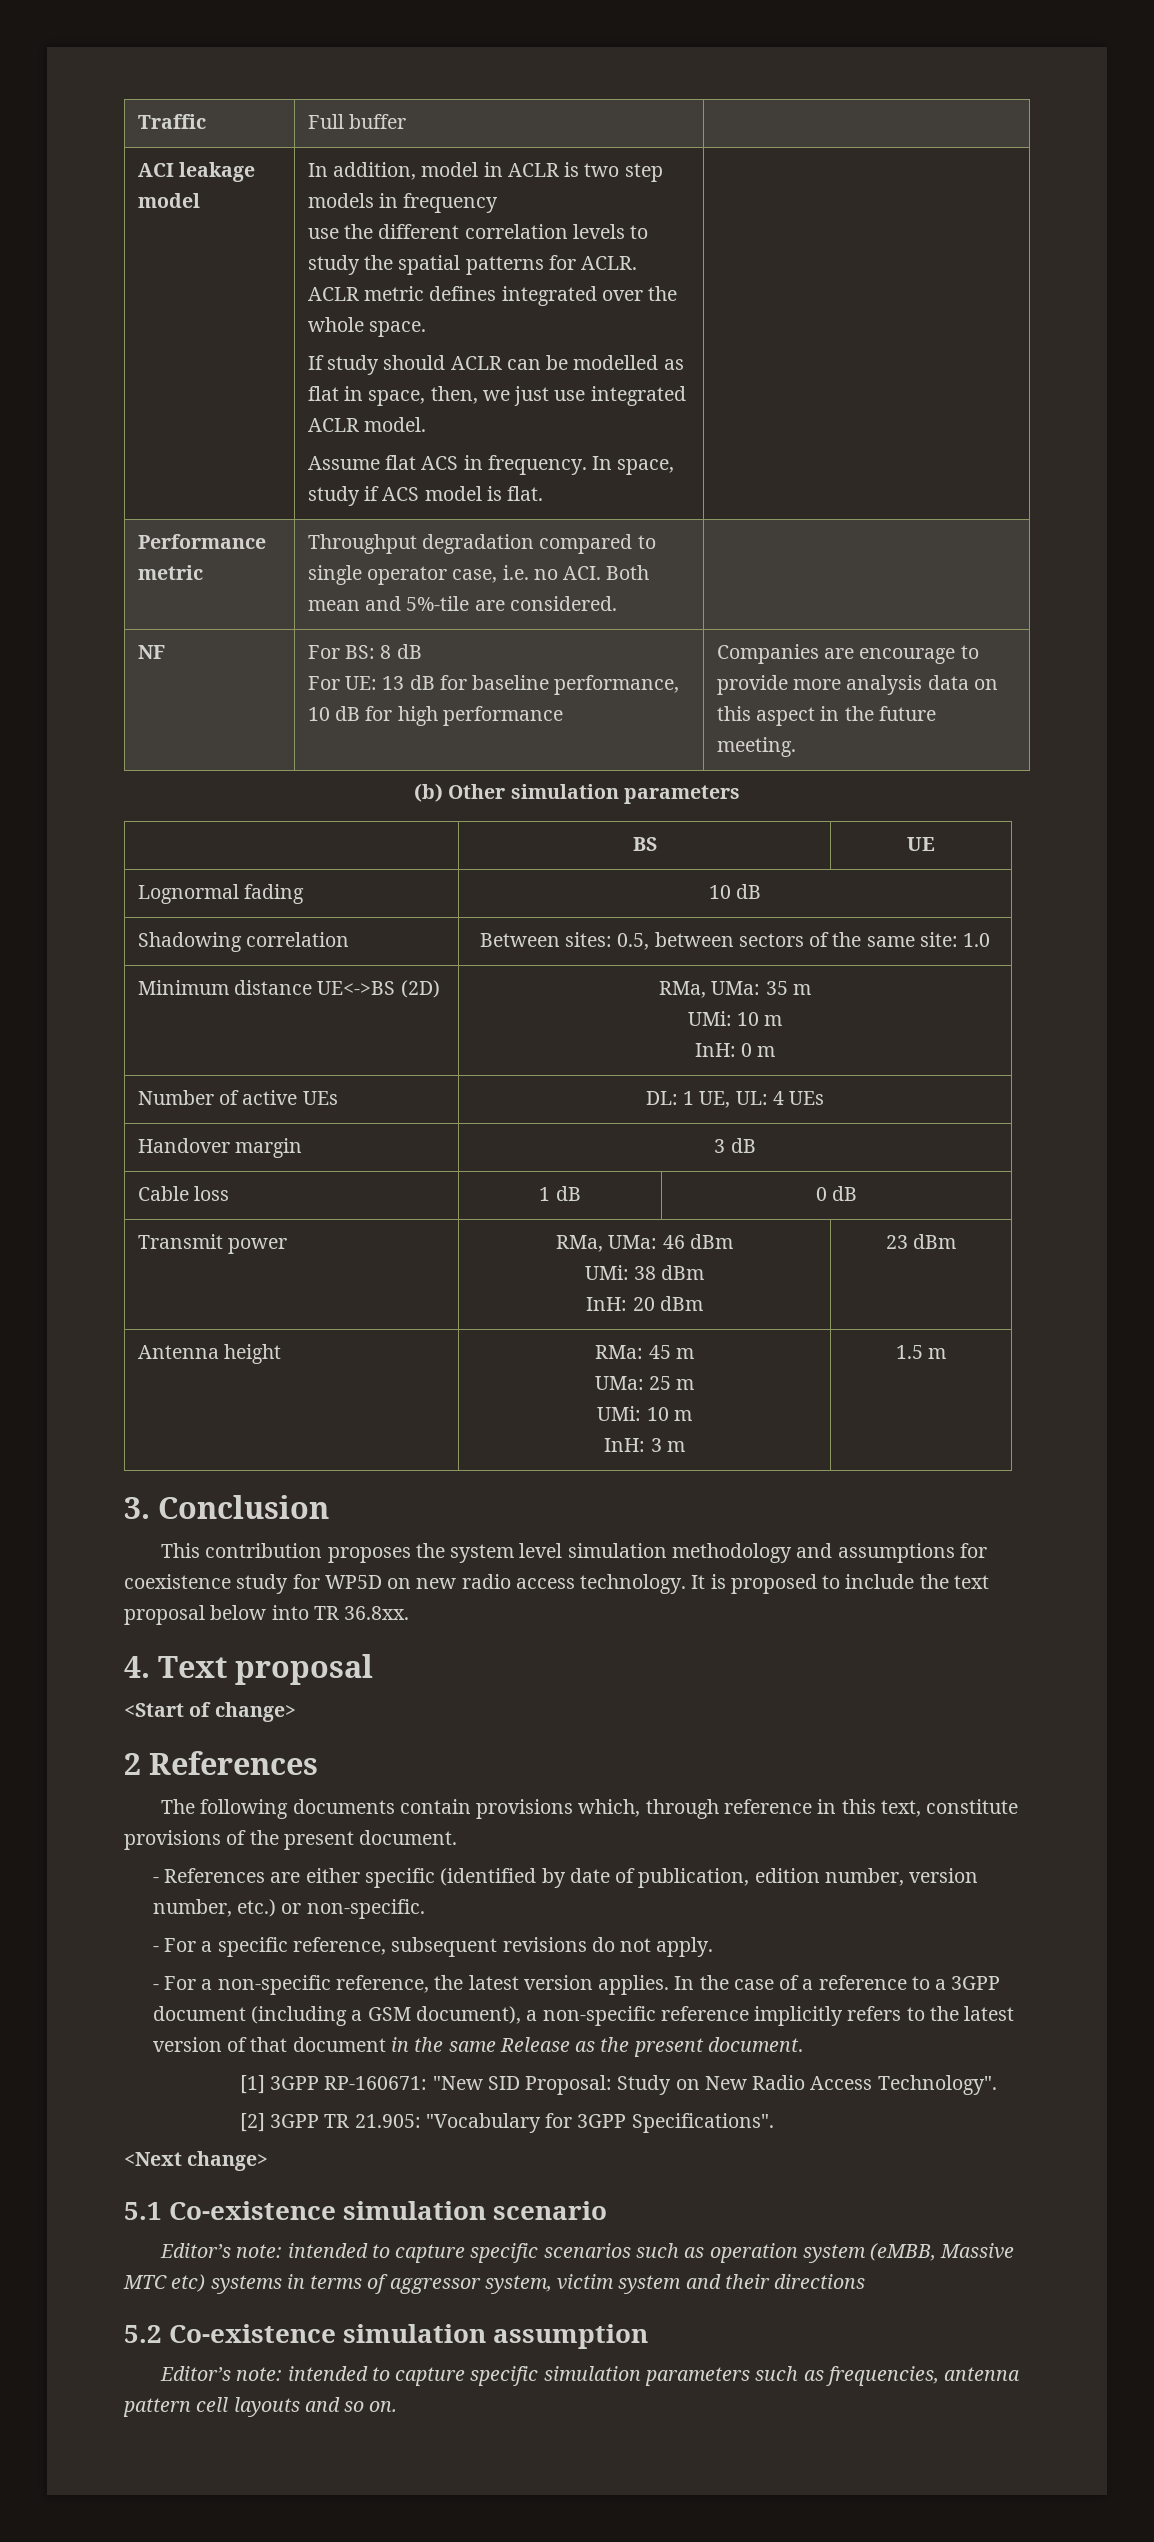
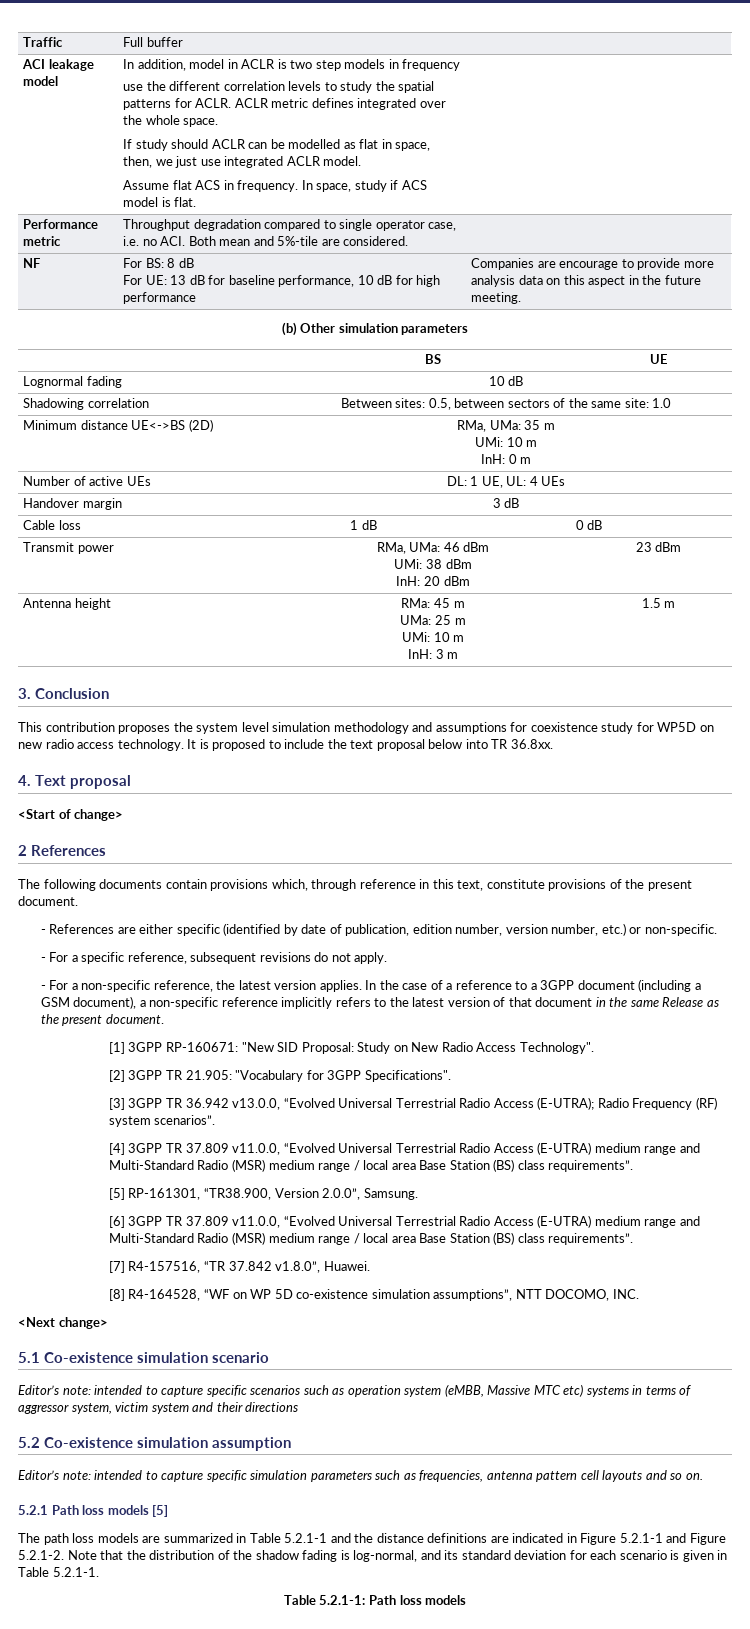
+ [3] 3GPP TR 36.942 v13.0.0, “Evolved Universal Terrestrial Radio Access (E-UTRA); Radio Frequency (RF) system scenarios”.
+ [4] 3GPP TR 37.809 v11.0.0, “Evolved Universal Terrestrial Radio Access (E-UTRA) medium range and Multi-Standard Radio (MSR) medium range / local area Base Station (BS) class requirements”.
+ [5] RP-161301, “TR38.900, Version 2.0.0”, Samsung.
+ [6] 3GPP TR 37.809 v11.0.0, “Evolved Universal Terrestrial Radio Access (E-UTRA) medium range and Multi-Standard Radio (MSR) medium range / local area Base Station (BS) class requirements”.
+ [7] R4-157516, “TR 37.842 v1.8.0”, Huawei.
+ [8] R4-164528, “WF on WP 5D co-existence simulation assumptions”, NTT DOCOMO, INC.
+ 5.2.1 Path loss models [5]
+ The path loss models are summarized in Table 5.2.1-1 and the distance definitions are indicated in Figure 5.2.1-1 and Figure 5.2.1-2. Note that the distribution of the shadow fading is log-normal, and its standard deviation for each scenario is given in Table 5.2.1-1.
+ Table 5.2.1-1: Path loss models

